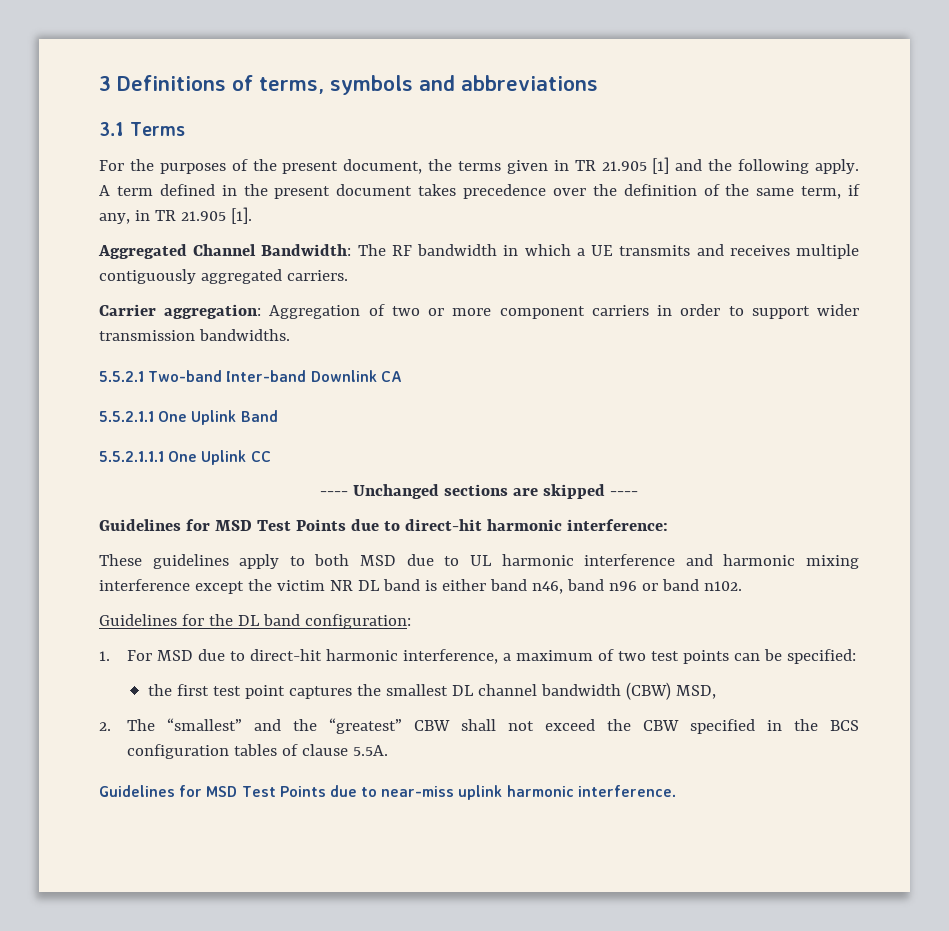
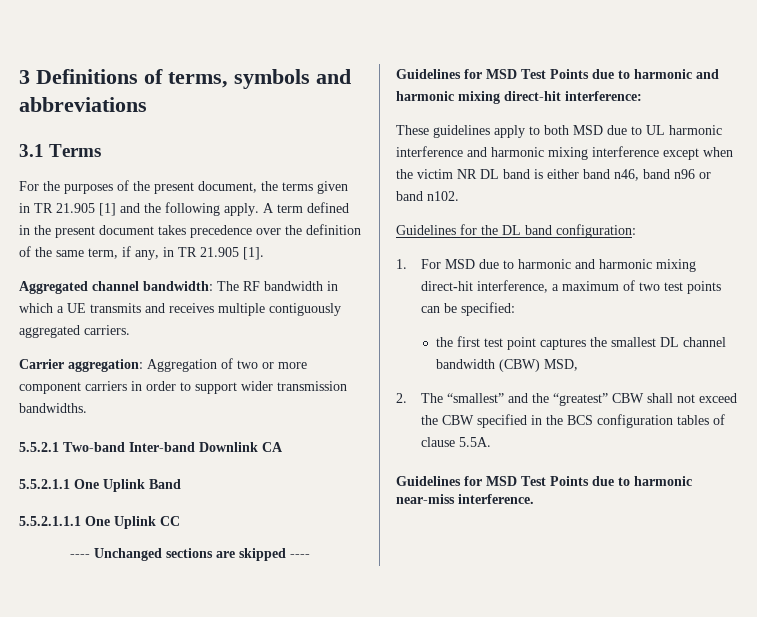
- Aggregated Channel Bandwidth: The RF bandwidth in which a UE transmits and receives multiple contiguously aggregated carriers.
+ Aggregated channel bandwidth: The RF bandwidth in which a UE transmits and receives multiple contiguously aggregated carriers.
- Guidelines for MSD Test Points due to direct-hit harmonic interference:
+ Guidelines for MSD Test Points due to harmonic and harmonic mixing direct-hit interference:
- These guidelines apply to both MSD due to UL harmonic interference and harmonic mixing interference except the victim NR DL band is either band n46, band n96 or band n102.
+ These guidelines apply to both MSD due to UL harmonic interference and harmonic mixing interference except when the victim NR DL band is either band n46, band n96 or band n102.
- 1. For MSD due to direct-hit harmonic interference, a maximum of two test points can be specified:
+ 1. For MSD due to harmonic and harmonic mixing direct-hit interference, a maximum of two test points can be specified:
- Guidelines for MSD Test Points due to near-miss uplink harmonic interference.
+ Guidelines for MSD Test Points due to harmonic near-miss interference.

